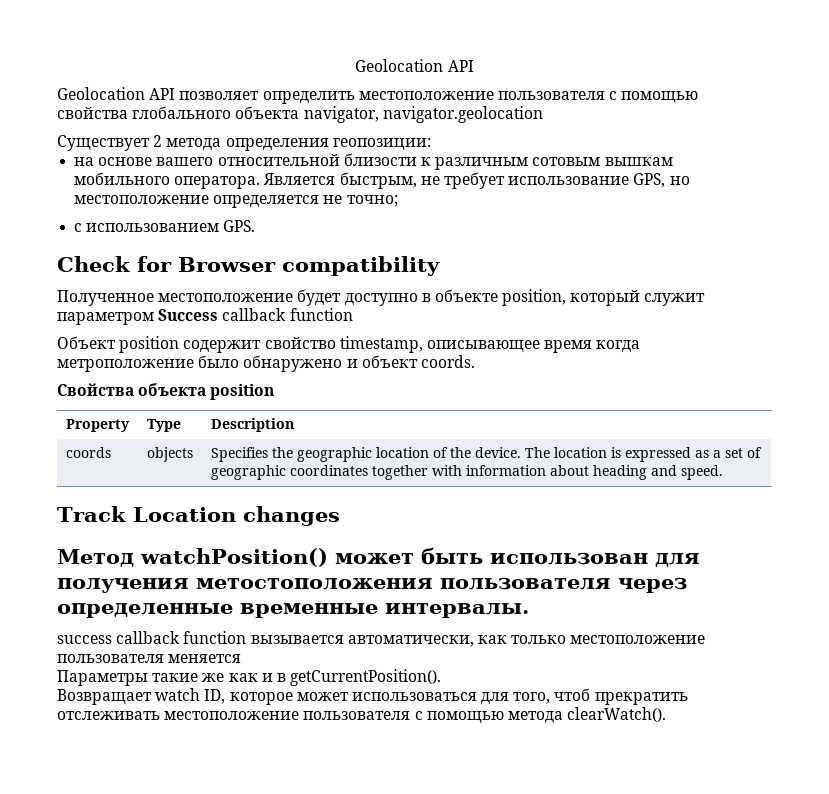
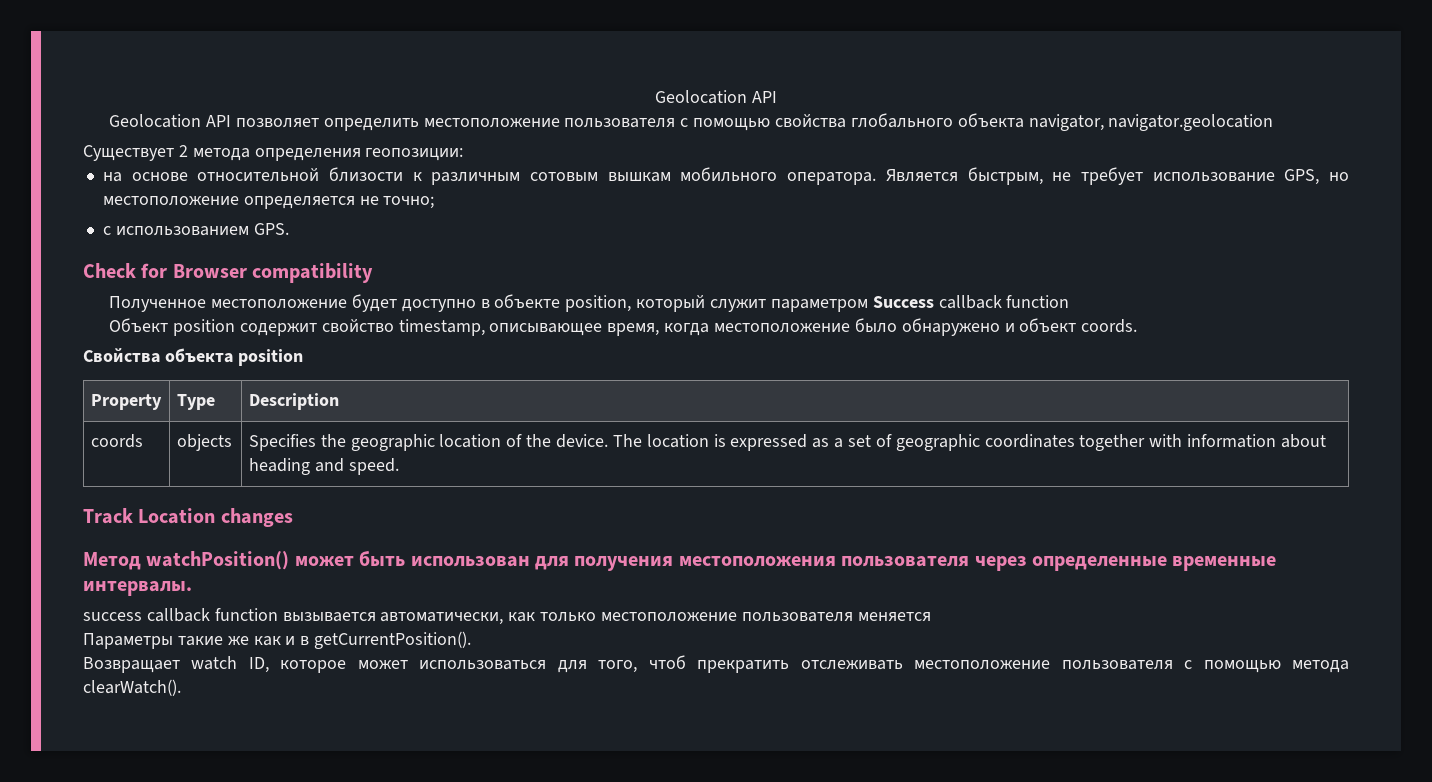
- на основе вашего относительной близости к различным сотовым вышкам мобильного оператора.
+ на основе относительной близости к различным сотовым вышкам мобильного оператора.
- Объект position содержит свойство timestamp, описывающее время когда метроположение было обнаружено и объект coords.
+ Объект position содержит свойство timestamp, описывающее время, когда местоположение было обнаружено и объект coords.
- Метод watchPosition() может быть использован для получения метостоположения пользователя через определенные временные интервалы.
+ Метод watchPosition() может быть использован для получения местоположения пользователя через определенные временные интервалы.

